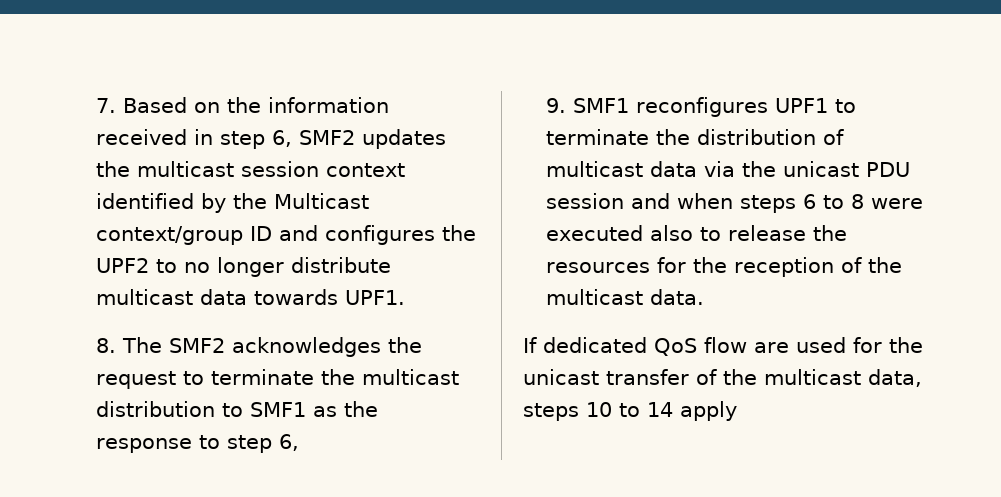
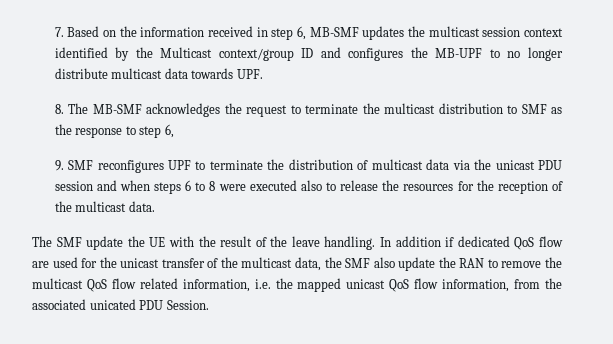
- 7. Based on the information received in step 6, SMF2 updates the multicast session context identified by the Multicast context/group ID and configures the UPF2 to no longer distribute multicast data towards UPF1.
+ 7. Based on the information received in step 6, MB-SMF updates the multicast session context identified by the Multicast context/group ID and configures the MB-UPF to no longer distribute multicast data towards UPF.
- 8. The SMF2 acknowledges the request to terminate the multicast distribution to SMF1 as the response to step 6,
+ 8. The MB-SMF acknowledges the request to terminate the multicast distribution to SMF as the response to step 6,
- 9. SMF1 reconfigures UPF1 to terminate the distribution of multicast data via the unicast PDU session and when steps 6 to 8 were executed also to release the resources for the reception of the multicast data.
+ 9. SMF reconfigures UPF to terminate the distribution of multicast data via the unicast PDU session and when steps 6 to 8 were executed also to release the resources for the reception of the multicast data.
- If dedicated QoS flow are used for the unicast transfer of the multicast data, steps 10 to 14 apply
+ The SMF update the UE with the result of the leave handling. In addition if dedicated QoS flow are used for the unicast transfer of the multicast data, the SMF also update the RAN to remove the multicast QoS flow related information, i.e. the mapped unicast QoS flow information, from the associated unicated PDU Session.

